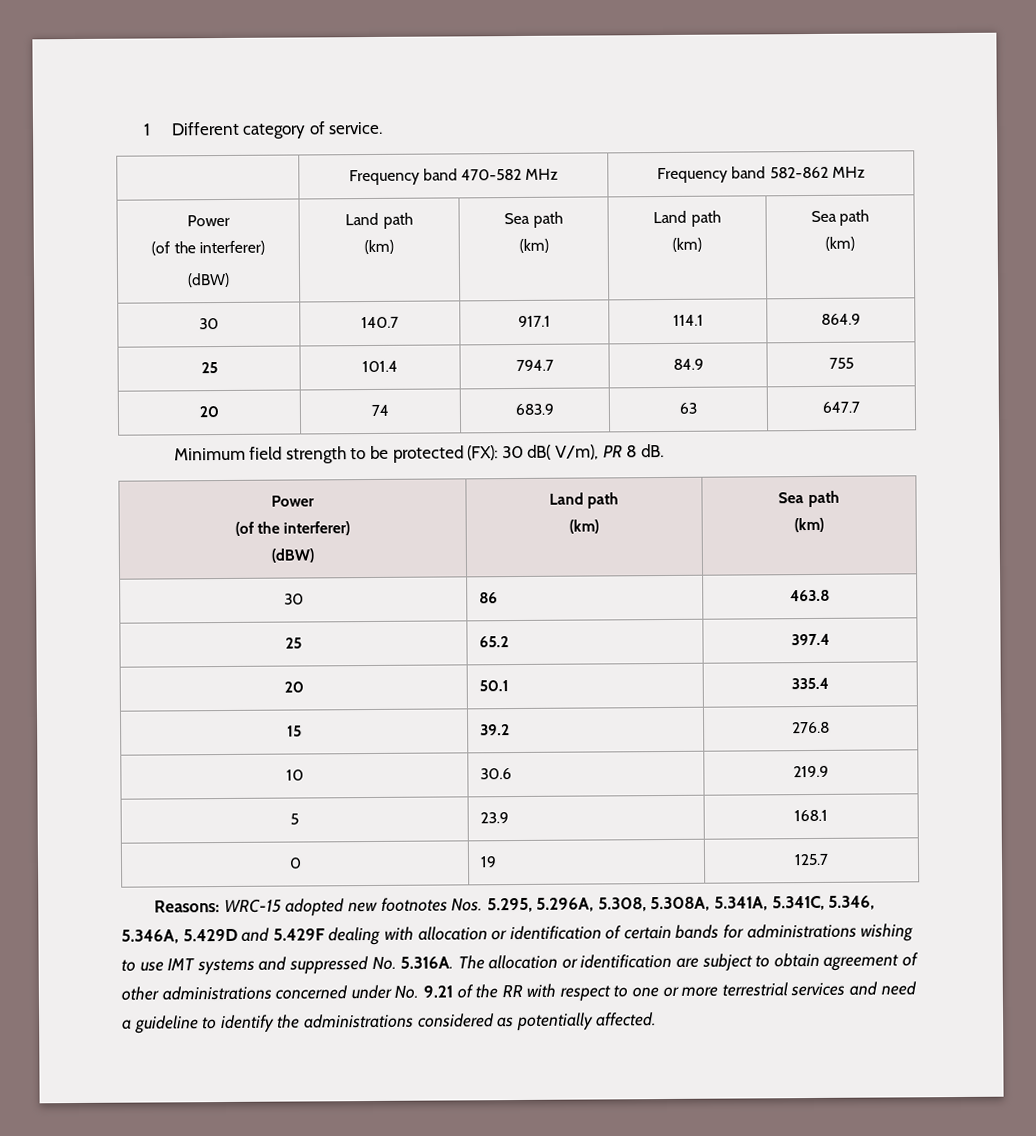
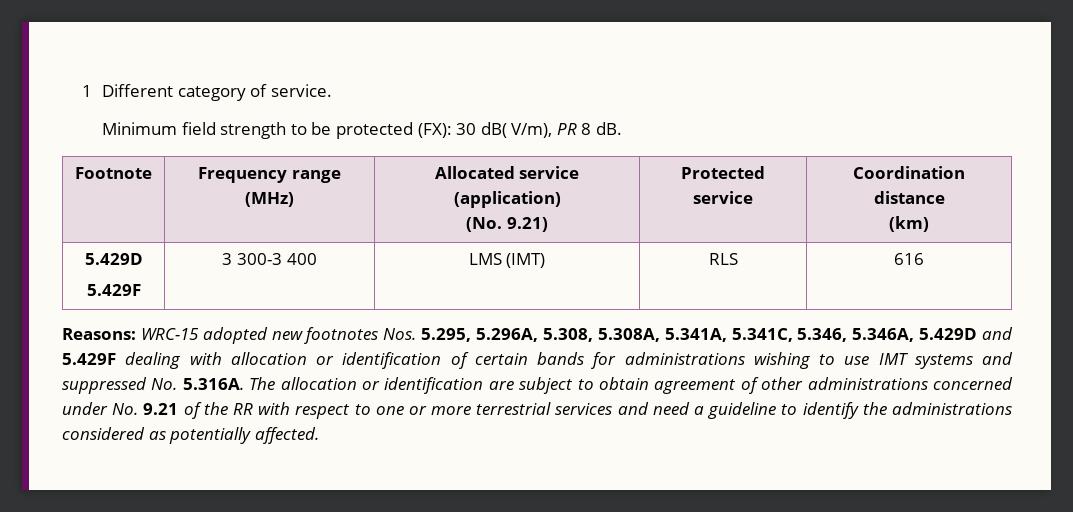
- | Frequency band 470-582 MHz | Frequency band 582-862 MHz
- Power
- (of the interferer)
- (dBW) | Land path
- (km) | Sea path
- (km) | Land path
- (km) | Sea path
- (km)
- 30 | 140.7 | 917.1 | 114.1 | 864.9
- 25 | 101.4 | 794.7 | 84.9 | 755
- 20 | 74 | 683.9 | 63 | 647.7
  Minimum field strength to be protected (FX): 30 dB( V/m), PR 8 dB.
- Power
- (of the interferer)
- (dBW) | Land path
- (km) | Sea path
+ Footnote | Frequency range (MHz) | Allocated service (application)
+ (No. 9.21) | Protected service | Coordination distance
  (km)
- 30 | 86 | 463.8
- 25 | 65.2 | 397.4
- 20 | 50.1 | 335.4
- 15 | 39.2 | 276.8
- 10 | 30.6 | 219.9
- 5 | 23.9 | 168.1
- 0 | 19 | 125.7
+ 5.429D
+ 5.429F | 3 300-3 400 | LMS (IMT) | RLS | 616

